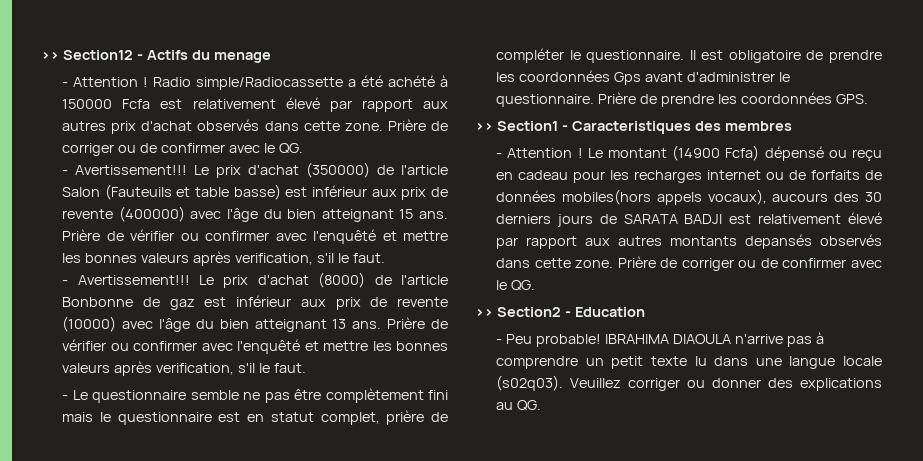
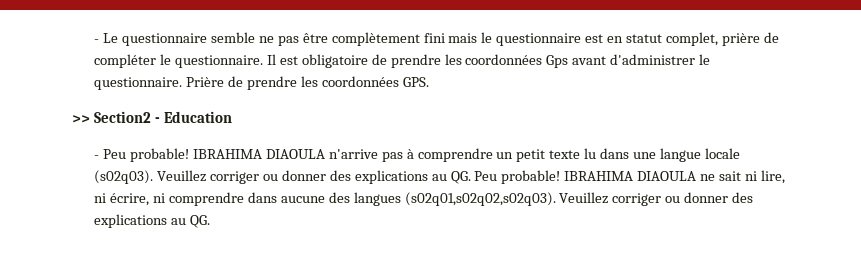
- >> Section12 - Actifs du menage
- - Attention ! Radio simple/Radiocassette a été achété à 150000 Fcfa est relativement élevé par rapport aux autres prix d'achat observés dans cette zone. Prière de corriger ou de confirmer avec le QG.
- - Avertissement!!! Le prix d'achat (350000) de l'article Salon (Fauteuils et table basse) est inférieur aux prix de revente (400000) avec l'âge du bien atteignant 15 ans. Prière de vérifier ou confirmer avec l'enquêté et mettre les bonnes valeurs après verification, s'il le faut.
- - Avertissement!!! Le prix d'achat (8000) de l'article Bonbonne de gaz est inférieur aux prix de revente (10000) avec l'âge du bien atteignant 13 ans. Prière de vérifier ou confirmer avec l'enquêté et mettre les bonnes valeurs après verification, s'il le faut.
- >> Section1 - Caracteristiques des membres
- - Attention ! Le montant (14900 Fcfa) dépensé ou reçu en cadeau pour les recharges internet ou de forfaits de données mobiles(hors appels vocaux), aucours des 30 derniers jours de SARATA BADJI est relativement élevé par rapport aux autres montants depansés observés dans cette zone. Prière de corriger ou de confirmer avec le QG.
- Veuillez corriger ou donner des explications au QG.
+ Veuillez corriger ou donner des explications au QG. Peu probable! IBRAHIMA DIAOULA ne sait ni lire, ni écrire, ni comprendre dans aucune des langues (s02q01,s02q02,s02q03). Veuillez corriger ou donner des explications au QG.

